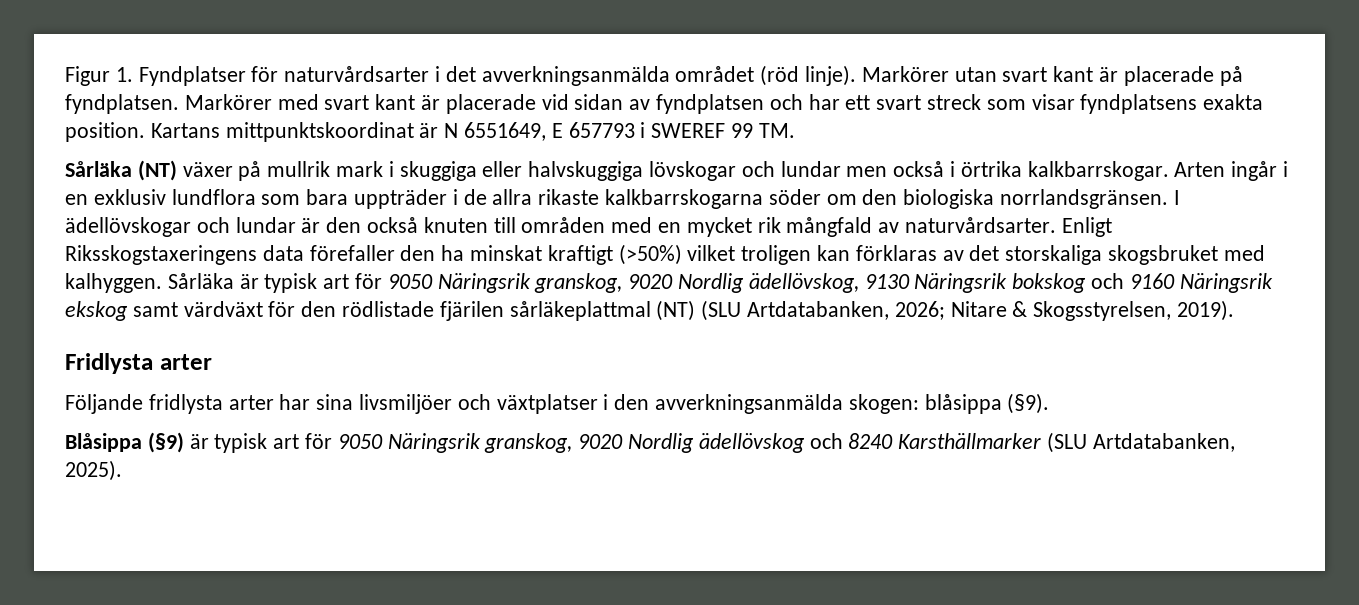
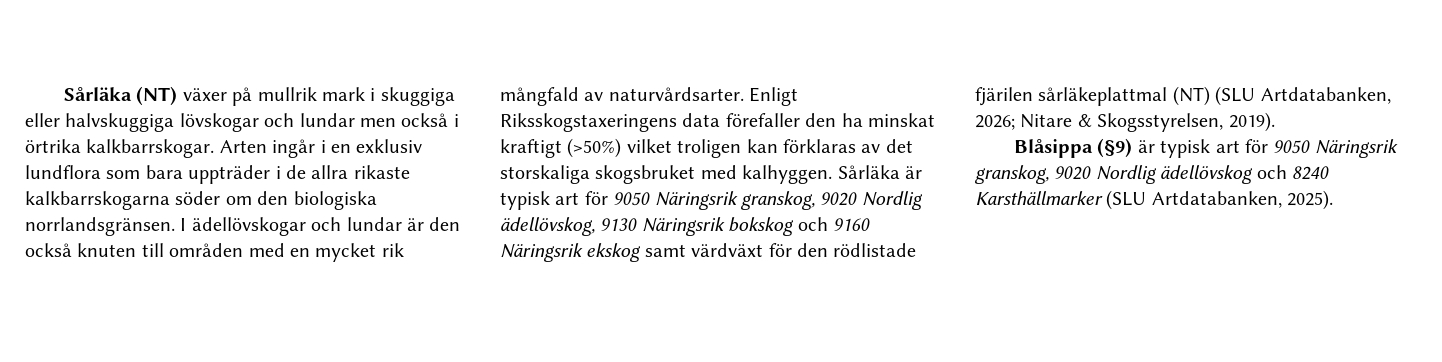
- Figur 1. Fyndplatser för naturvårdsarter i det avverkningsanmälda området (röd linje). Markörer utan svart kant är placerade på fyndplatsen. Markörer med svart kant är placerade vid sidan av fyndplatsen och har ett svart streck som visar fyndplatsens exakta position. Kartans mittpunktskoordinat är N 6551649, E 657793 i SWEREF 99 TM.
- Fridlysta arter
- Följande fridlysta arter har sina livsmiljöer och växtplatser i den avverkningsanmälda skogen: blåsippa (§9).

